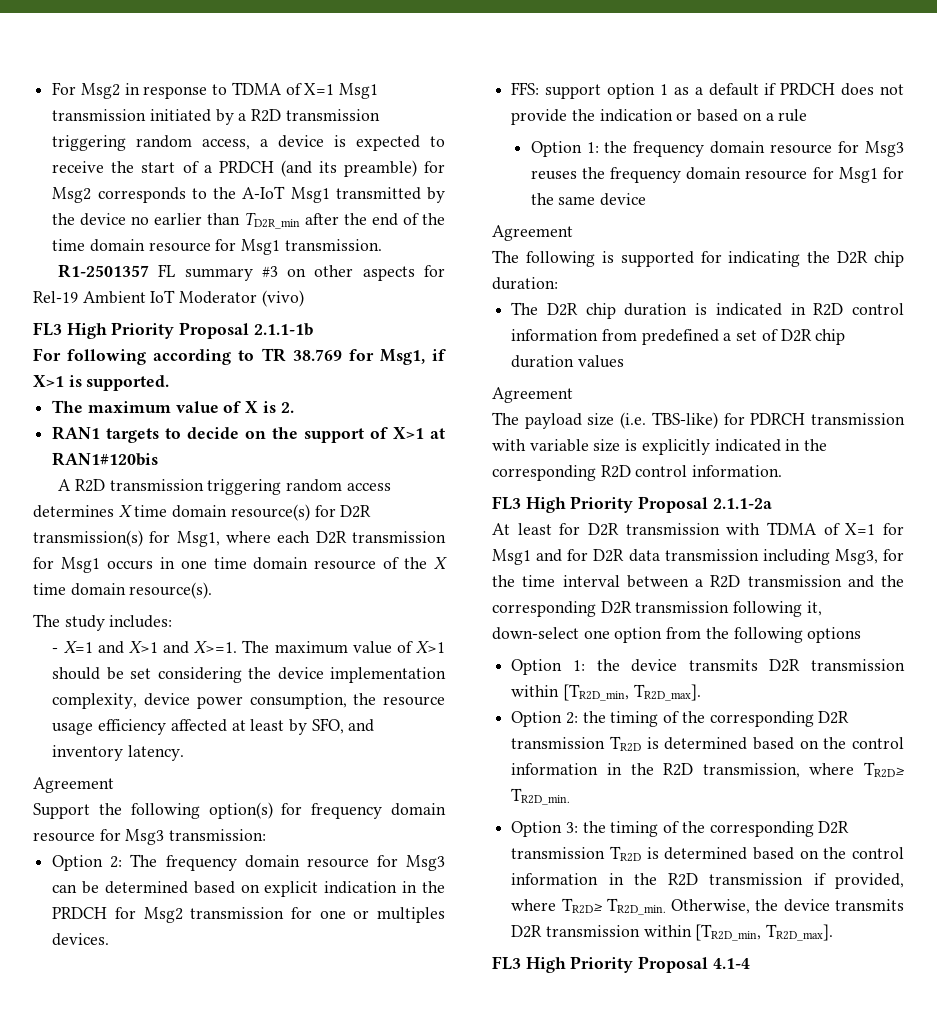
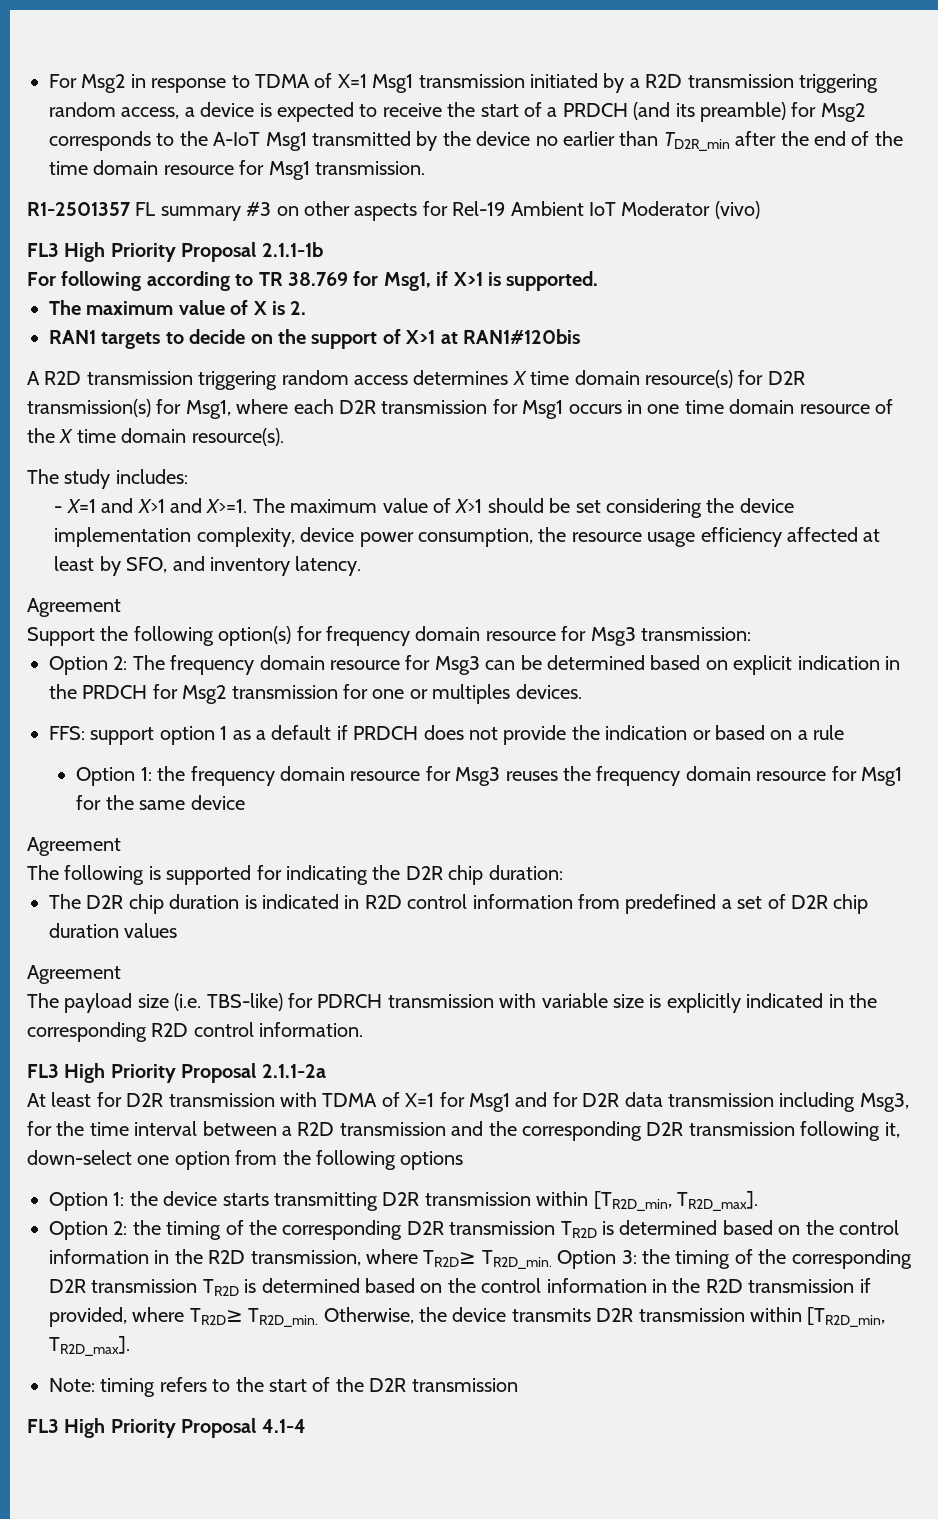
- Option 1: the device transmits D2R transmission within [TR2D_min, TR2D_max].
+ Option 1: the device starts transmitting D2R transmission within [TR2D_min, TR2D_max].
- Option 2: the timing of the corresponding D2R transmission TR2D is determined based on the control information in the R2D transmission, where TR2D≥ TR2D_min.
- Option 3: the timing of the corresponding D2R transmission TR2D is determined based on the control information in the R2D transmission if provided, where TR2D≥ TR2D_min.
+ Option 2: the timing of the corresponding D2R transmission TR2D is determined based on the control information in the R2D transmission, where TR2D≥ TR2D_min. Option 3: the timing of the corresponding D2R transmission TR2D is determined based on the control information in the R2D transmission if provided, where TR2D≥ TR2D_min.
+ Note: timing refers to the start of the D2R transmission

